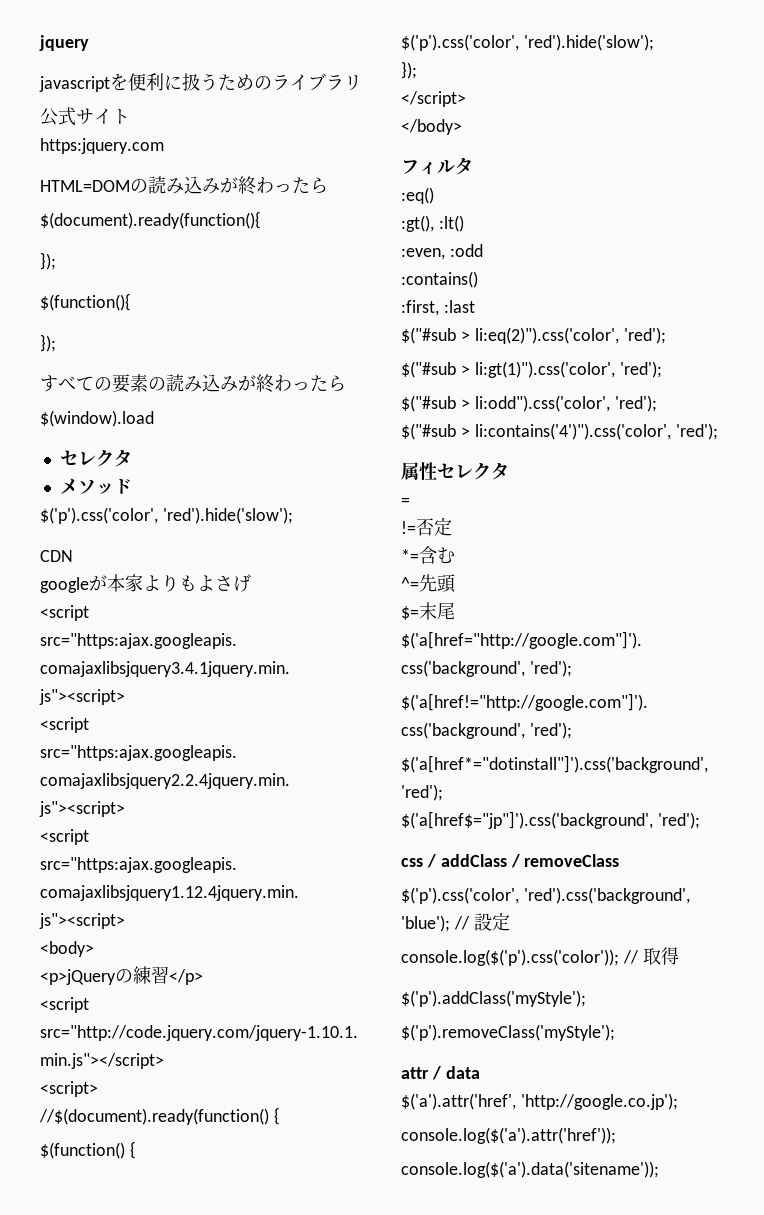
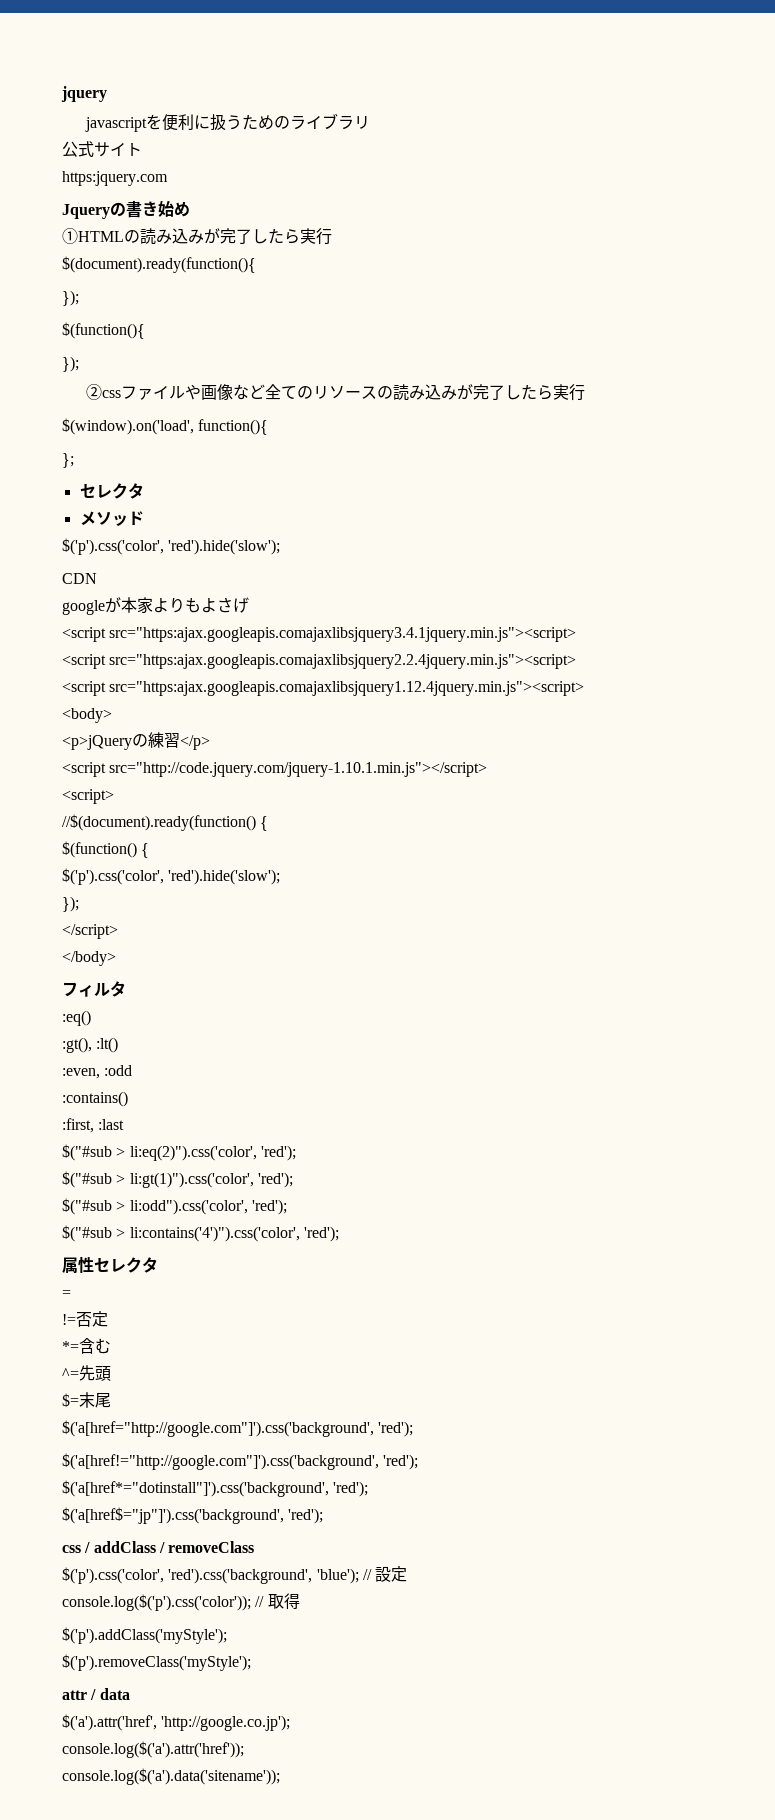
- HTML=DOMの読み込みが終わったら
+ Jqueryの書き始め
+ ①HTMLの読み込みが完了したら実行
- すべての要素の読み込みが終わったら
- $(window).load
+ ②cssファイルや画像など全てのリソースの読み込みが完了したら実行
+ $(window).on('load', function(){
+ };

